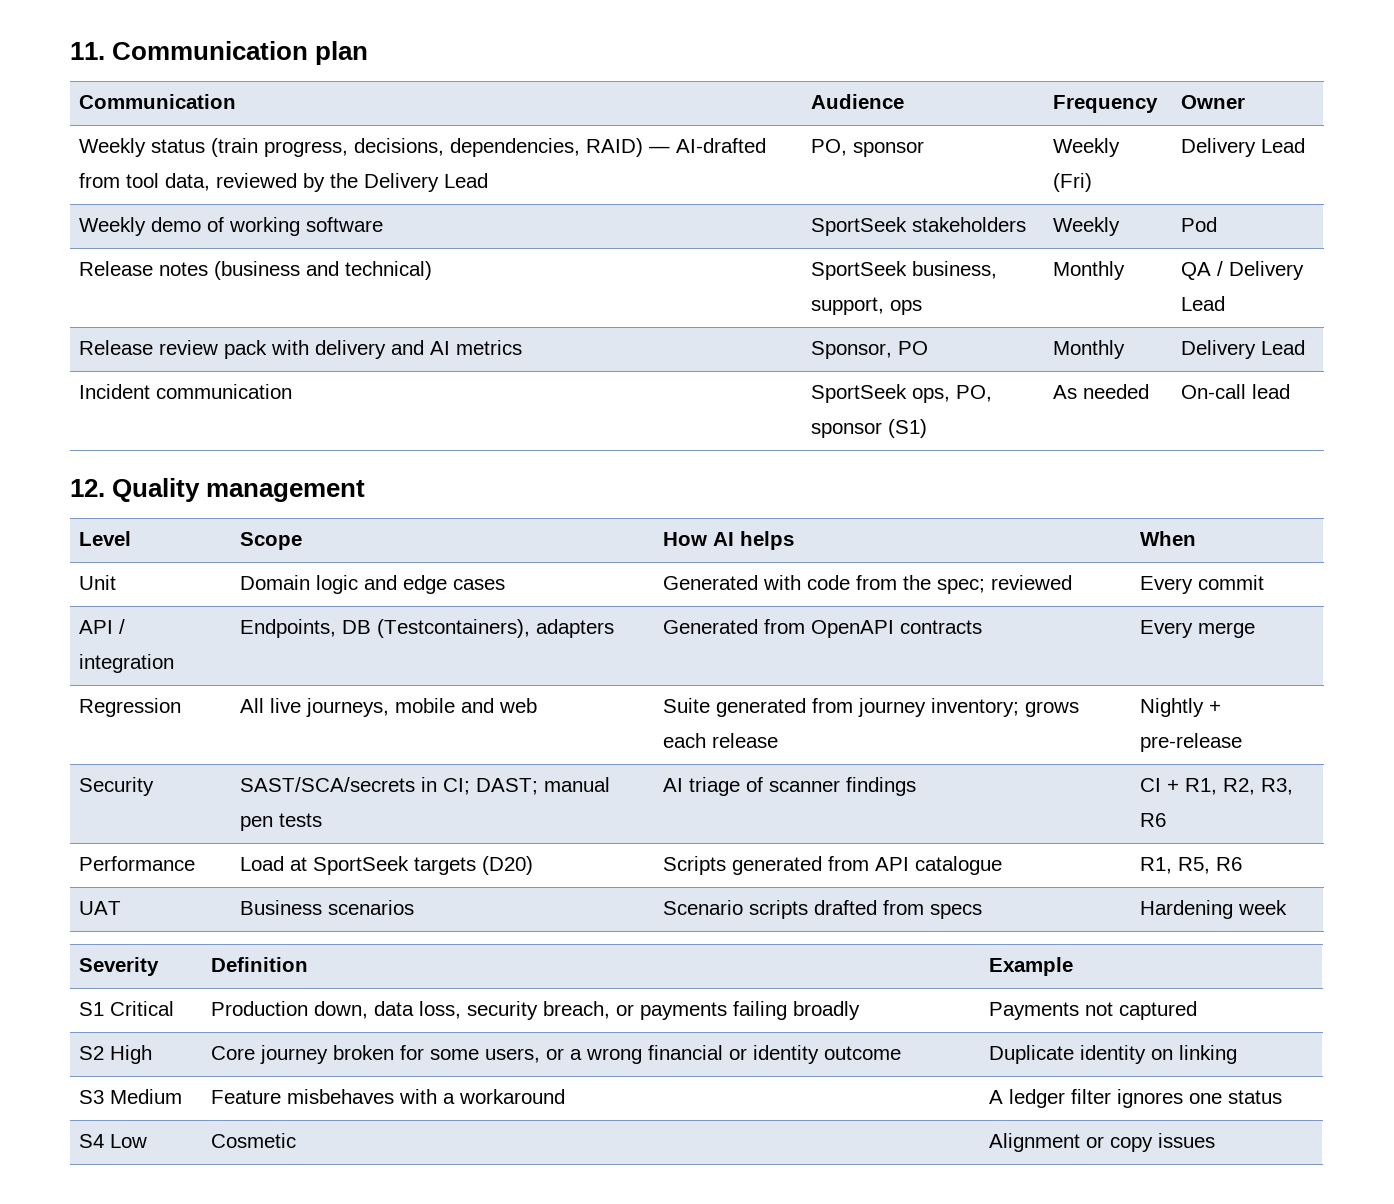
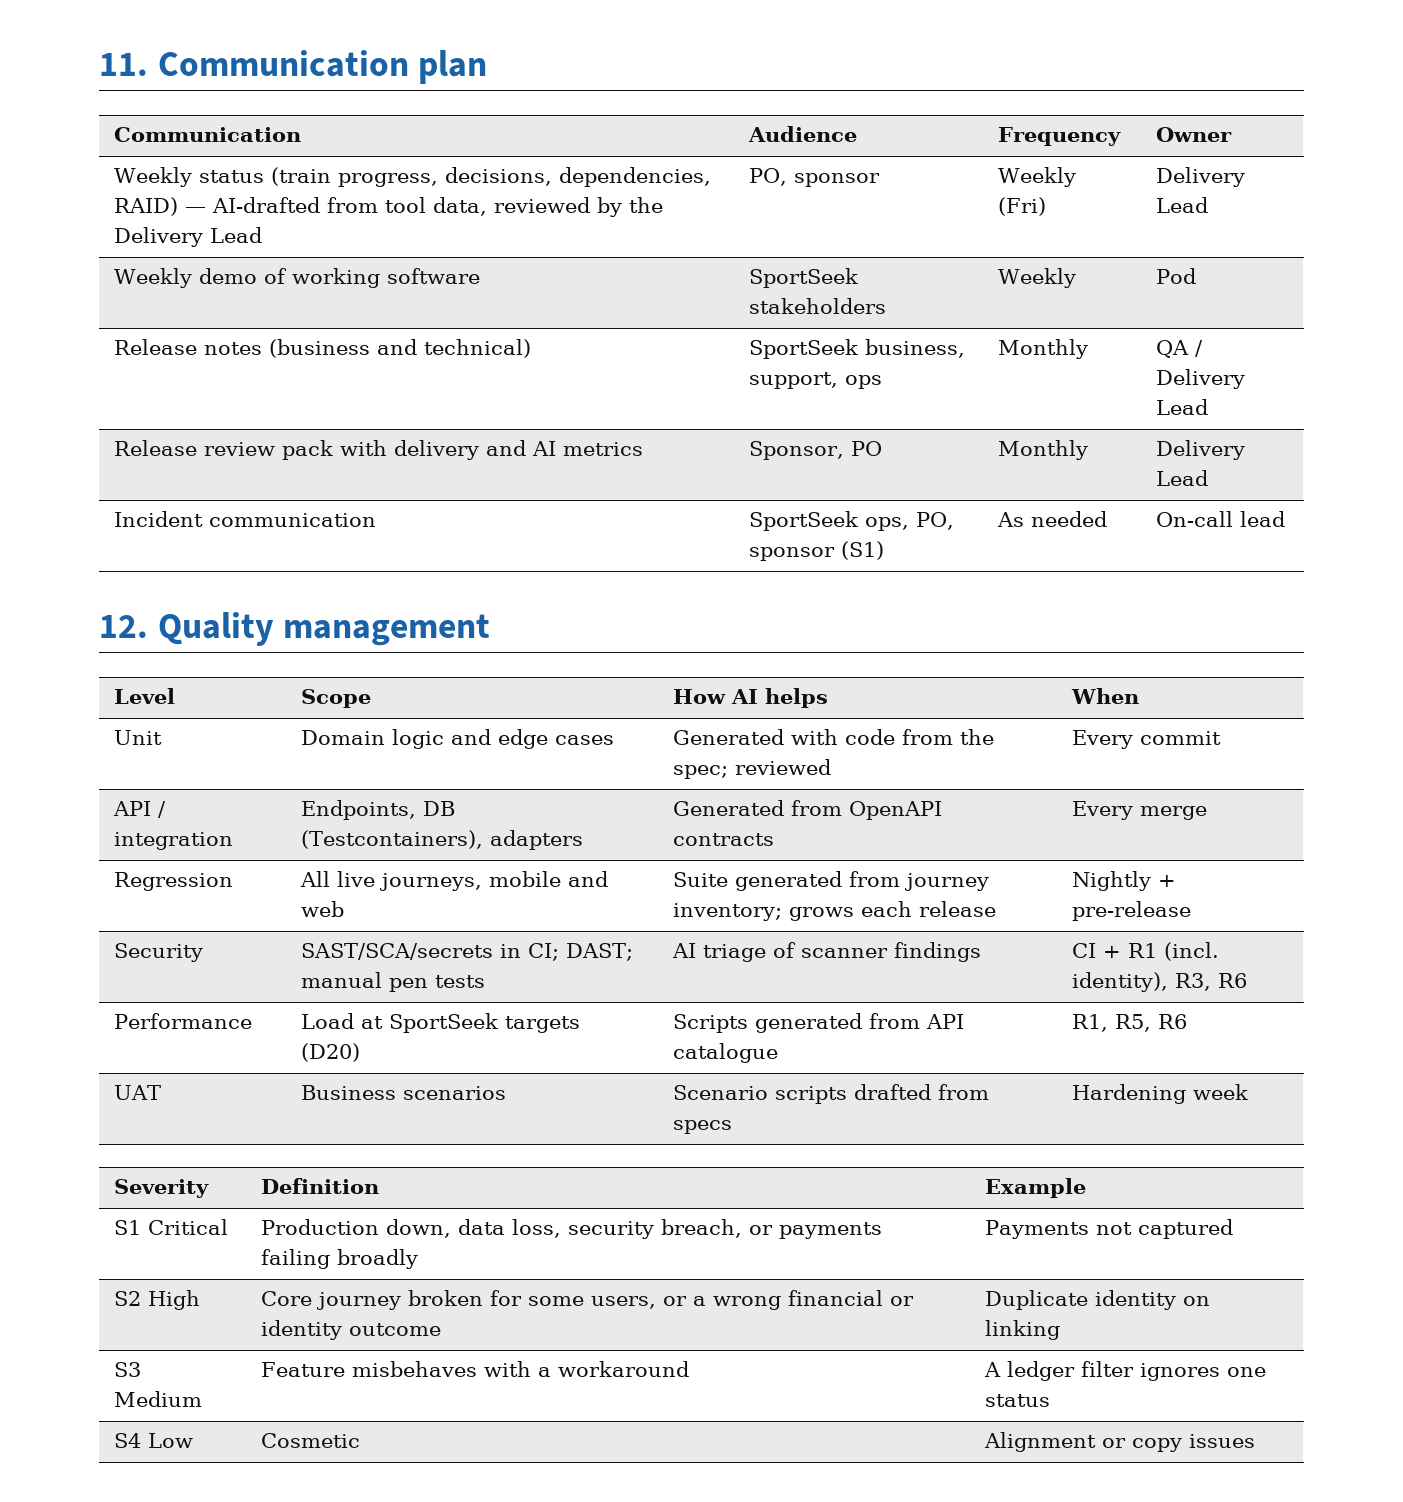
- Security | SAST/SCA/secrets in CI; DAST; manual pen tests | AI triage of scanner findings | CI + R1, R2, R3, R6
+ Security | SAST/SCA/secrets in CI; DAST; manual pen tests | AI triage of scanner findings | CI + R1 (incl. identity), R3, R6

